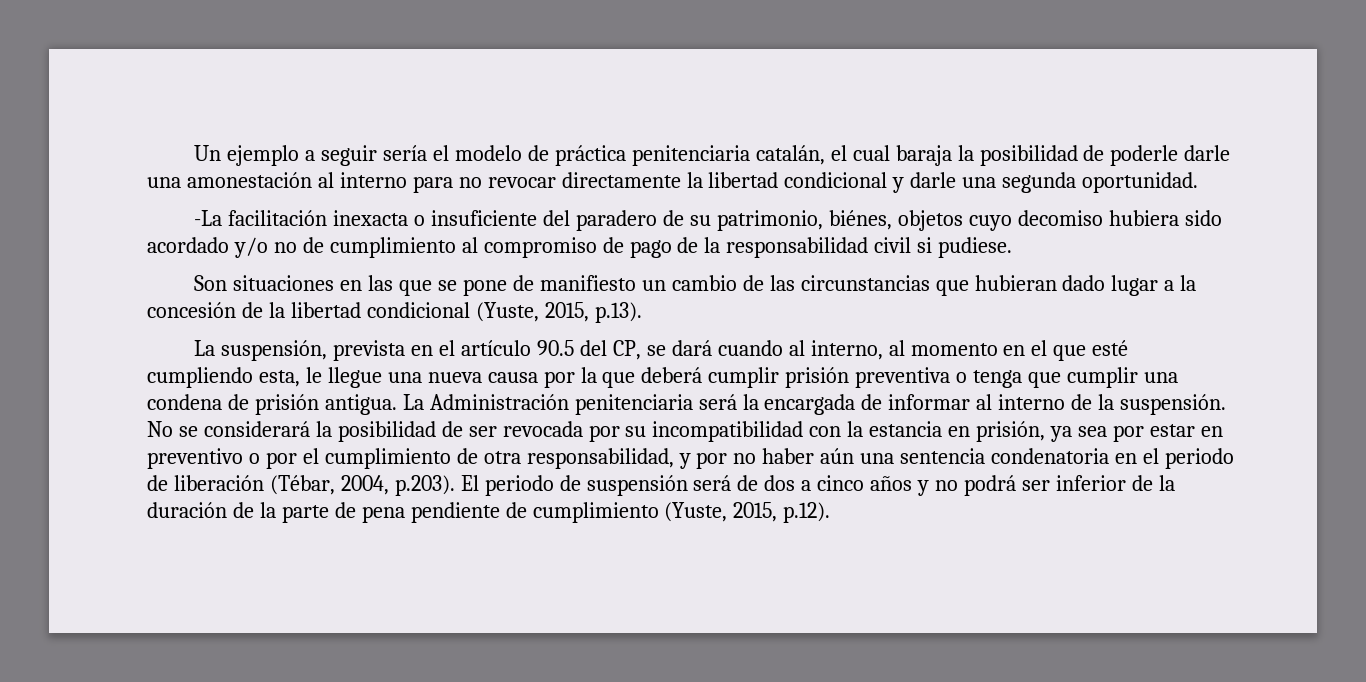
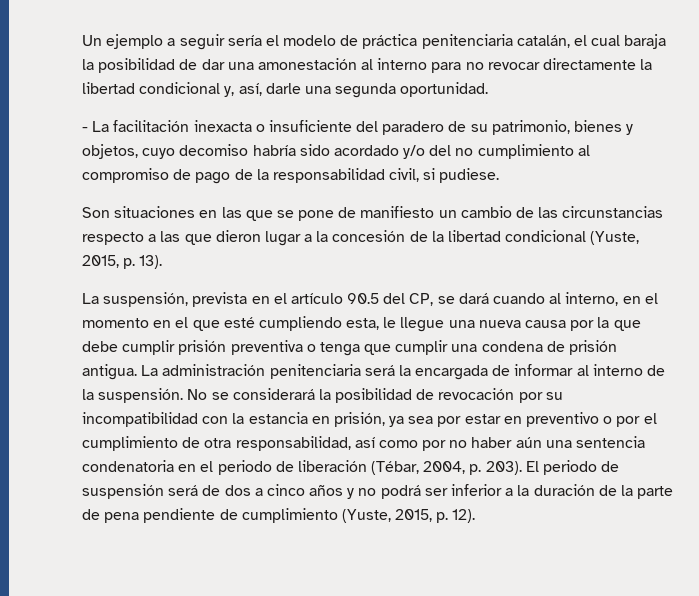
- Un ejemplo a seguir sería el modelo de práctica penitenciaria catalán, el cual baraja la posibilidad de poderle darle una amonestación al interno para no revocar directamente la libertad condicional y darle una segunda oportunidad.
+ Un ejemplo a seguir sería el modelo de práctica penitenciaria catalán, el cual baraja la posibilidad de dar una amonestación al interno para no revocar directamente la libertad condicional y, así, darle una segunda oportunidad.
- -La facilitación inexacta o insuficiente del paradero de su patrimonio, biénes, objetos cuyo decomiso hubiera sido acordado y/o no de cumplimiento al compromiso de pago de la responsabilidad civil si pudiese.
+ - La facilitación inexacta o insuficiente del paradero de su patrimonio, bienes y objetos, cuyo decomiso habría sido acordado y/o del no cumplimiento al compromiso de pago de la responsabilidad civil, si pudiese.
- Son situaciones en las que se pone de manifiesto un cambio de las circunstancias que hubieran dado lugar a la concesión de la libertad condicional (Yuste, 2015, p.13).
+ Son situaciones en las que se pone de manifiesto un cambio de las circunstancias respecto a las que dieron lugar a la concesión de la libertad condicional (Yuste, 2015, p. 13).
- La suspensión, prevista en el artículo 90.5 del CP, se dará cuando al interno, al momento en el que esté cumpliendo esta, le llegue una nueva causa por la que deberá cumplir prisión preventiva o tenga que cumplir una condena de prisión antigua.
+ La suspensión, prevista en el artículo 90.5 del CP, se dará cuando al interno, en el momento en el que esté cumpliendo esta, le llegue una nueva causa por la que debe cumplir prisión preventiva o tenga que cumplir una condena de prisión antigua.
- La Administración penitenciaria será la encargada de informar al interno de la suspensión.
+ La administración penitenciaria será la encargada de informar al interno de la suspensión.
- No se considerará la posibilidad de ser revocada por su incompatibilidad con la estancia en prisión, ya sea por estar en preventivo o por el cumplimiento de otra responsabilidad, y por no haber aún una sentencia condenatoria en el periodo de liberación (Tébar, 2004, p.203). El periodo de suspensión será de dos a cinco años y no podrá ser inferior de la duración de la parte de pena pendiente de cumplimiento (Yuste, 2015, p.12).
+ No se considerará la posibilidad de revocación por su incompatibilidad con la estancia en prisión, ya sea por estar en preventivo o por el cumplimiento de otra responsabilidad, así como por no haber aún una sentencia condenatoria en el periodo de liberación (Tébar, 2004, p. 203). El periodo de suspensión será de dos a cinco años y no podrá ser inferior a la duración de la parte de pena pendiente de cumplimiento (Yuste, 2015, p. 12).

